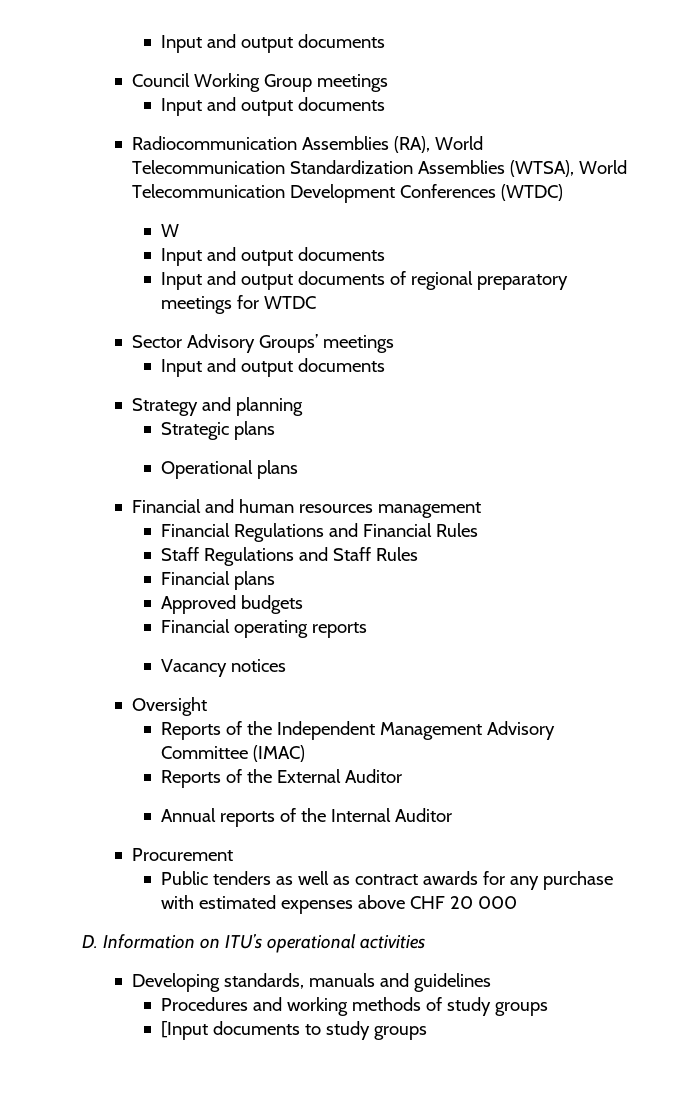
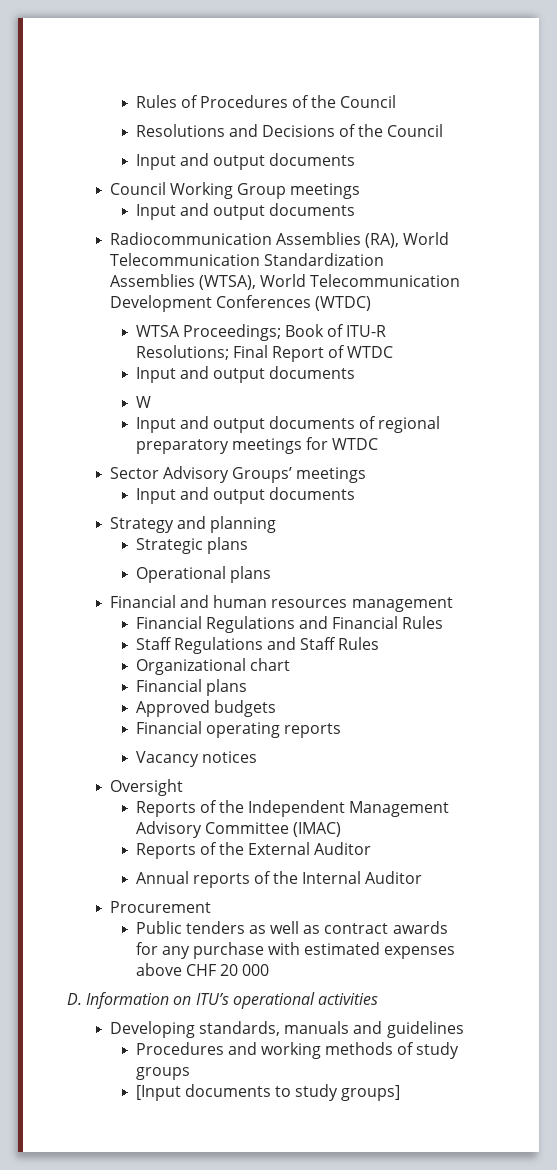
+ Rules of Procedures of the Council
+ Resolutions and Decisions of the Council
+ WTSA Proceedings; Book of ITU-R Resolutions; Final Report of WTDC
+ Input and output documents
  W
- Input and output documents
+ Organizational chart
- [Input documents to study groups
+ [Input documents to study groups]

